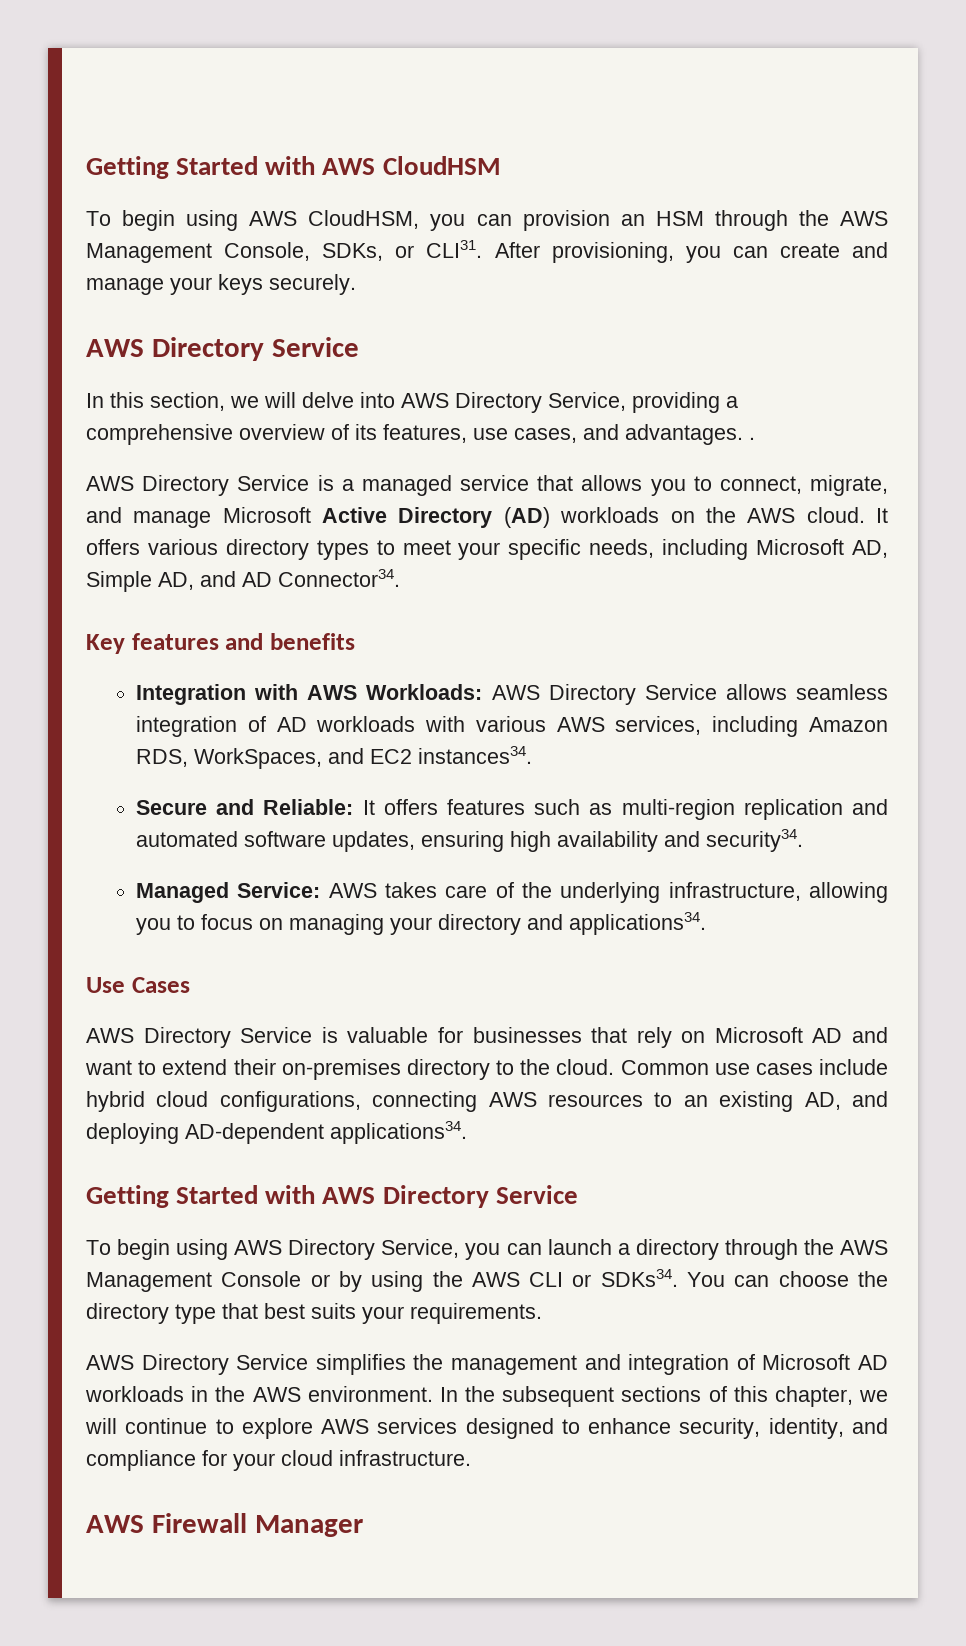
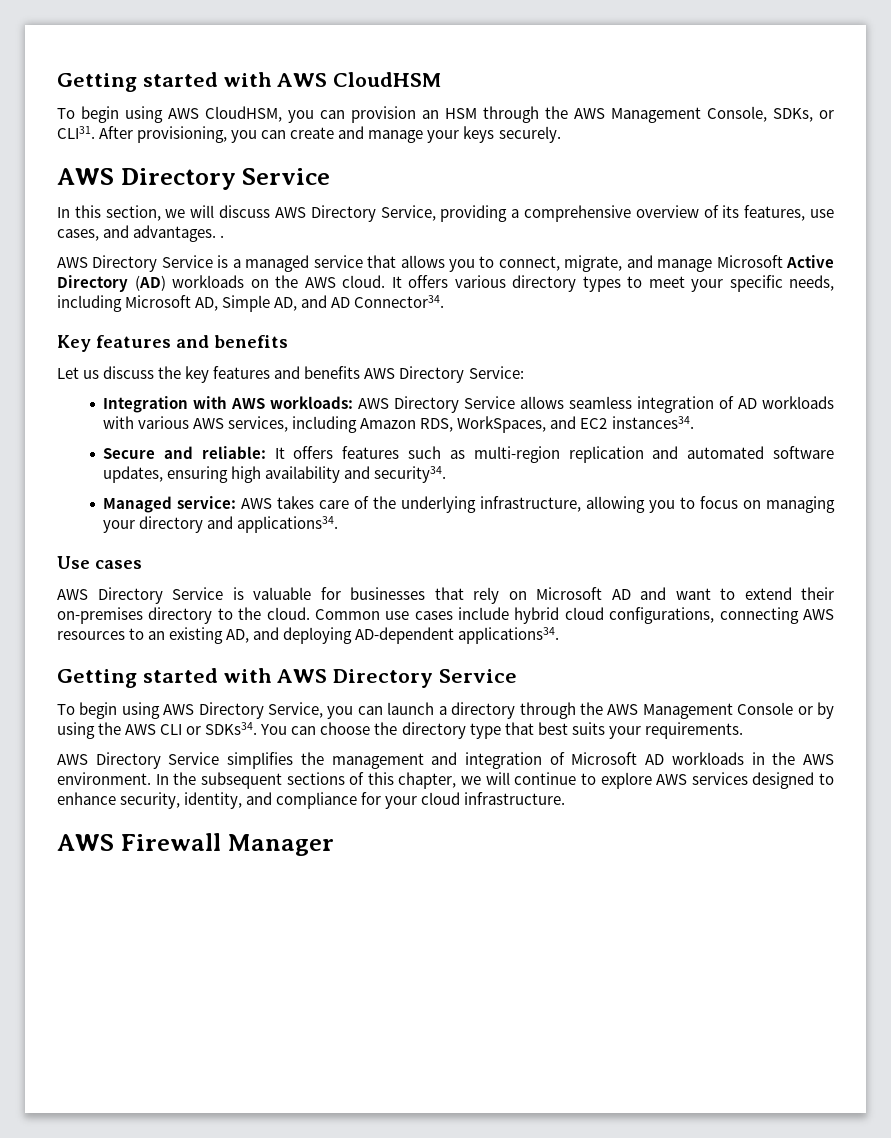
- Getting Started with AWS CloudHSM
+ Getting started with AWS CloudHSM
- In this section, we will delve into AWS Directory Service, providing a comprehensive overview of its features, use cases, and advantages. .
+ In this section, we will discuss AWS Directory Service, providing a comprehensive overview of its features, use cases, and advantages. .
+ Let us discuss the key features and benefits AWS Directory Service:
- Integration with AWS Workloads: AWS Directory Service allows seamless integration of AD workloads with various AWS services, including Amazon RDS, WorkSpaces, and EC2 instances34.
+ Integration with AWS workloads: AWS Directory Service allows seamless integration of AD workloads with various AWS services, including Amazon RDS, WorkSpaces, and EC2 instances34.
- Secure and Reliable: It offers features such as multi-region replication and automated software updates, ensuring high availability and security34.
+ Secure and reliable: It offers features such as multi-region replication and automated software updates, ensuring high availability and security34.
- Managed Service: AWS takes care of the underlying infrastructure, allowing you to focus on managing your directory and applications34.
+ Managed service: AWS takes care of the underlying infrastructure, allowing you to focus on managing your directory and applications34.
- Use Cases
+ Use cases
- Getting Started with AWS Directory Service
+ Getting started with AWS Directory Service

